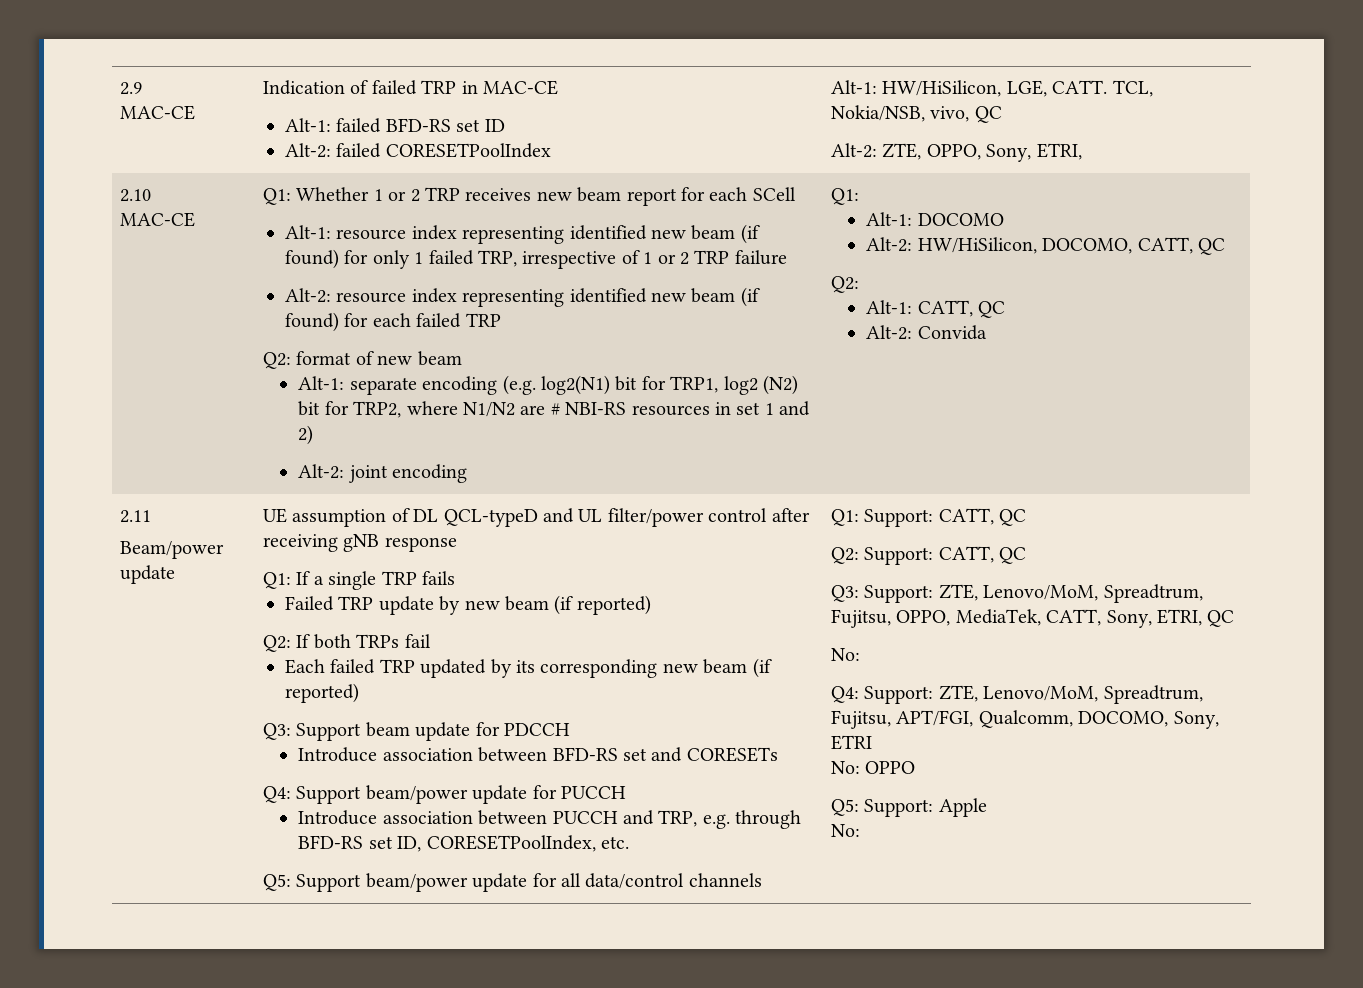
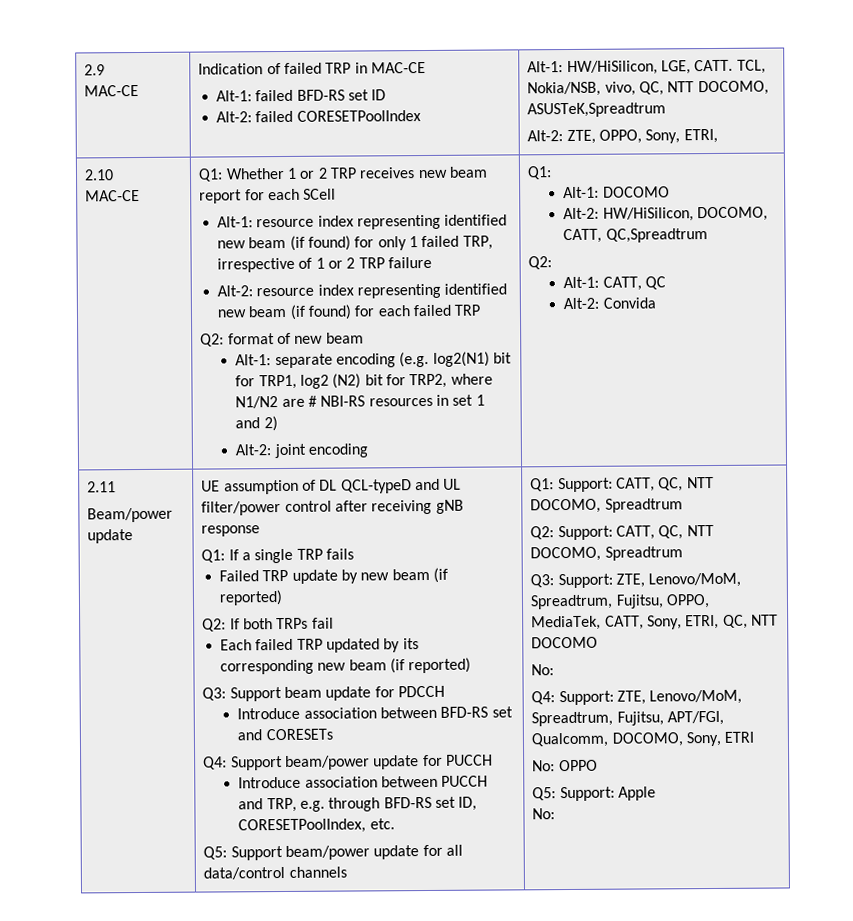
  2.9
  MAC-CE | Indication of failed TRP in MAC-CE
  Alt-1: failed BFD-RS set ID
- Alt-2: failed CORESETPoolIndex | Alt-1: HW/HiSilicon, LGE, CATT. TCL, Nokia/NSB, vivo, QC
+ Alt-2: failed CORESETPoolIndex | Alt-1: HW/HiSilicon, LGE, CATT. TCL, Nokia/NSB, vivo, QC, NTT DOCOMO, ASUSTeK,Spreadtrum
- Alt-2: HW/HiSilicon, DOCOMO, CATT, QC
+ Alt-2: HW/HiSilicon, DOCOMO, CATT, QC,Spreadtrum
- Q1: Support: CATT, QC
+ Q1: Support: CATT, QC, NTT DOCOMO, Spreadtrum
- Q2: Support: CATT, QC
+ Q2: Support: CATT, QC, NTT DOCOMO, Spreadtrum
- Q3: Support: ZTE, Lenovo/MoM, Spreadtrum, Fujitsu, OPPO, MediaTek, CATT, Sony, ETRI, QC
+ Q3: Support: ZTE, Lenovo/MoM, Spreadtrum, Fujitsu, OPPO, MediaTek, CATT, Sony, ETRI, QC, NTT DOCOMO

